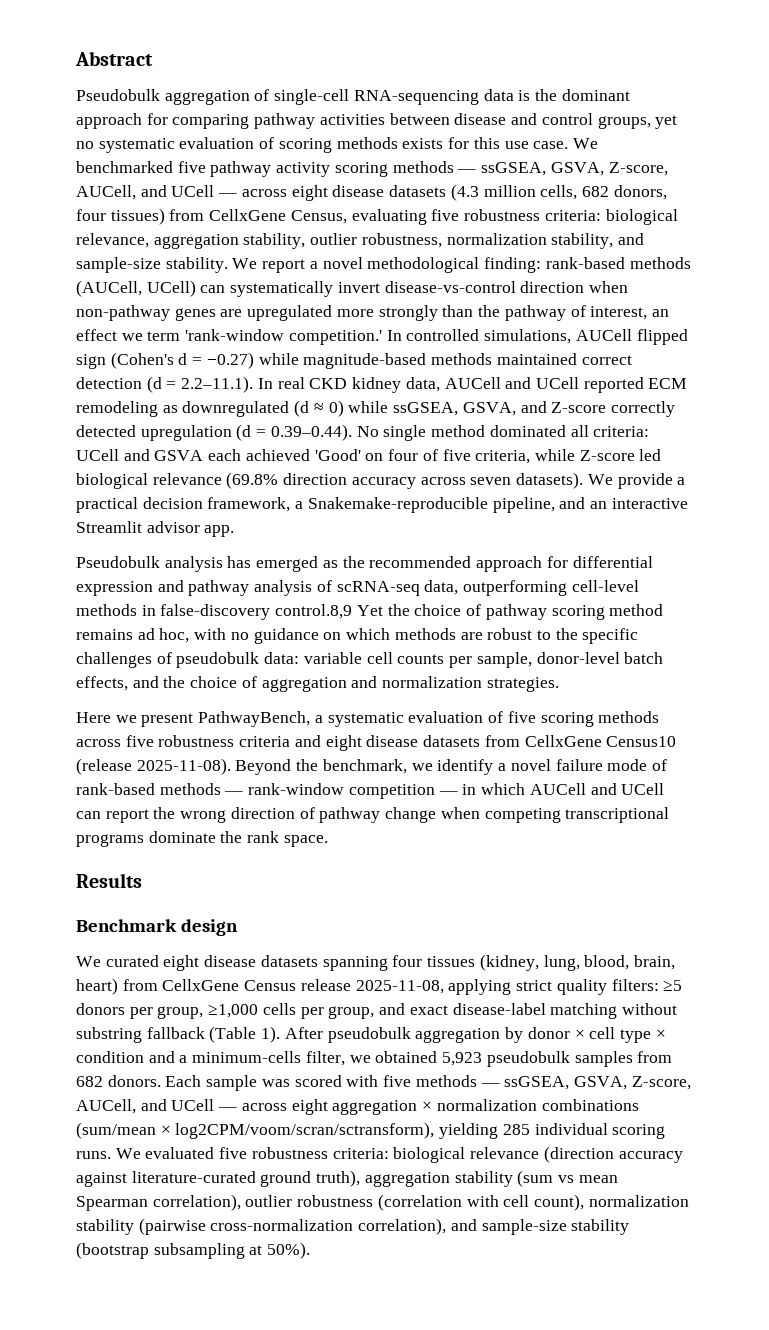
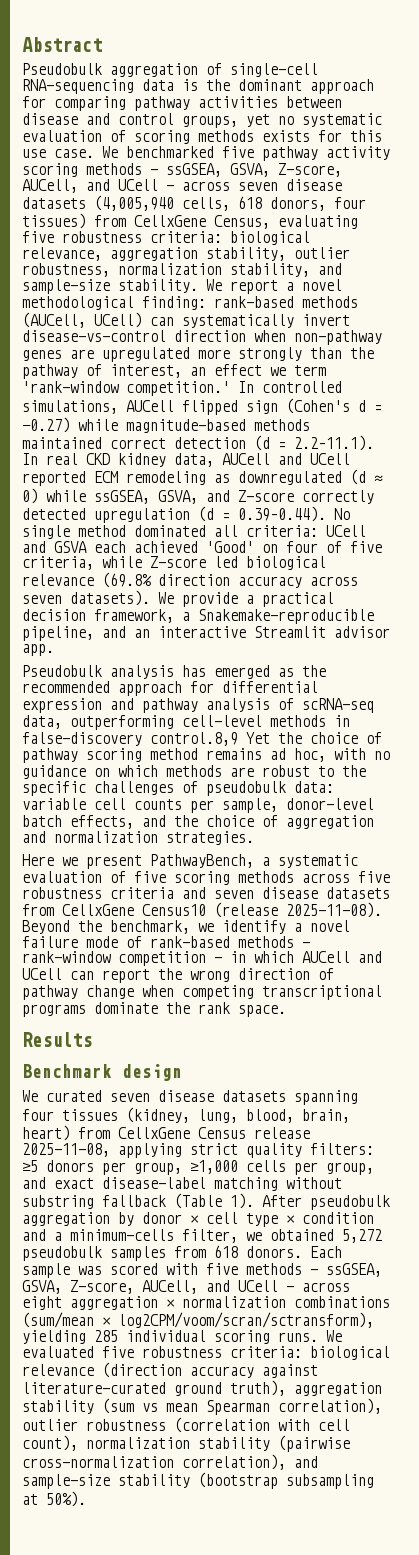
- We benchmarked five pathway activity scoring methods — ssGSEA, GSVA, Z-score, AUCell, and UCell — across eight disease datasets (4.3 million cells, 682 donors, four tissues) from CellxGene Census, evaluating five robustness criteria: biological relevance, aggregation stability, outlier robustness, normalization stability, and sample-size stability.
+ We benchmarked five pathway activity scoring methods — ssGSEA, GSVA, Z-score, AUCell, and UCell — across seven disease datasets (4,005,940 cells, 618 donors, four tissues) from CellxGene Census, evaluating five robustness criteria: biological relevance, aggregation stability, outlier robustness, normalization stability, and sample-size stability.
- Here we present PathwayBench, a systematic evaluation of five scoring methods across five robustness criteria and eight disease datasets from CellxGene Census10 (release 2025-11-08).
+ Here we present PathwayBench, a systematic evaluation of five scoring methods across five robustness criteria and seven disease datasets from CellxGene Census10 (release 2025-11-08).
- We curated eight disease datasets spanning four tissues (kidney, lung, blood, brain, heart) from CellxGene Census release 2025-11-08, applying strict quality filters: ≥5 donors per group, ≥1,000 cells per group, and exact disease-label matching without substring fallback (Table 1).
+ We curated seven disease datasets spanning four tissues (kidney, lung, blood, brain, heart) from CellxGene Census release 2025-11-08, applying strict quality filters: ≥5 donors per group, ≥1,000 cells per group, and exact disease-label matching without substring fallback (Table 1).
- After pseudobulk aggregation by donor × cell type × condition and a minimum-cells filter, we obtained 5,923 pseudobulk samples from 682 donors.
+ After pseudobulk aggregation by donor × cell type × condition and a minimum-cells filter, we obtained 5,272 pseudobulk samples from 618 donors.

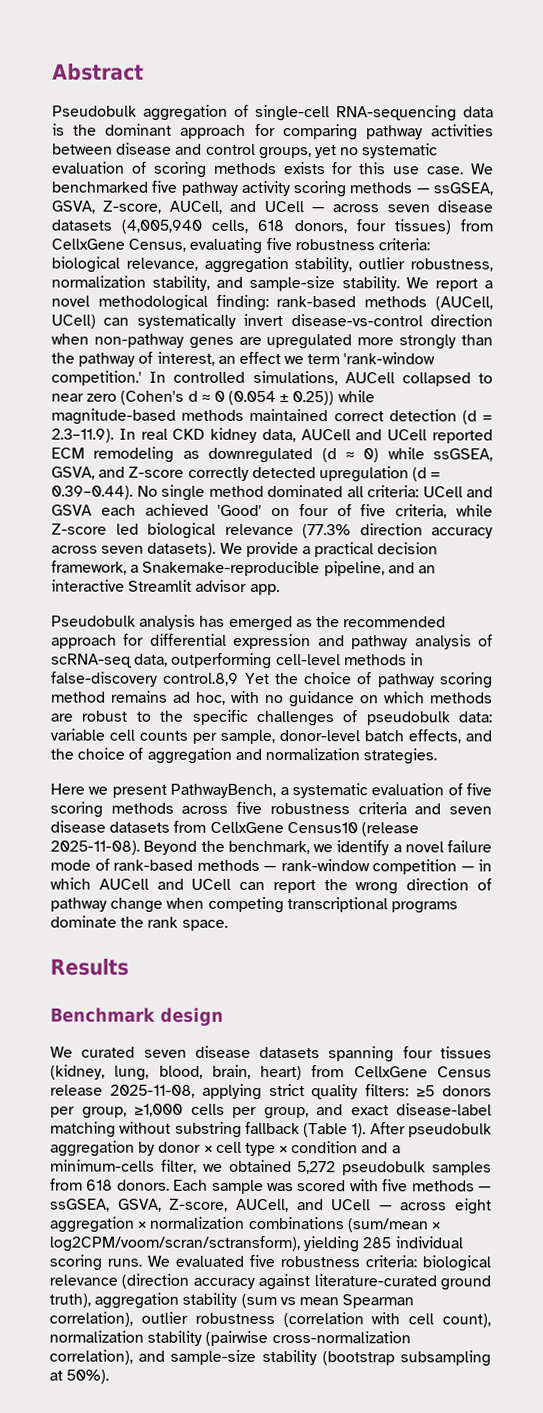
- In controlled simulations, AUCell flipped sign (Cohen's d = −0.27) while magnitude-based methods maintained correct detection (d = 2.2–11.1). In real CKD kidney data, AUCell and UCell reported ECM remodeling as downregulated (d ≈ 0) while ssGSEA, GSVA, and Z-score correctly detected upregulation (d = 0.39–0.44). No single method dominated all criteria:
+ In controlled simulations, AUCell collapsed to near zero (Cohen's d ≈ 0 (0.054 ± 0.25)) while magnitude-based methods maintained correct detection (d = 2.3–11.9). In real CKD kidney data, AUCell and UCell reported ECM remodeling as downregulated (d ≈ 0) while ssGSEA, GSVA, and Z-score correctly detected upregulation (d = 0.39–0.44). No single method dominated all criteria:
- UCell and GSVA each achieved 'Good' on four of five criteria, while Z-score led biological relevance (69.8% direction accuracy across seven datasets).
+ UCell and GSVA each achieved 'Good' on four of five criteria, while Z-score led biological relevance (77.3% direction accuracy across seven datasets).

